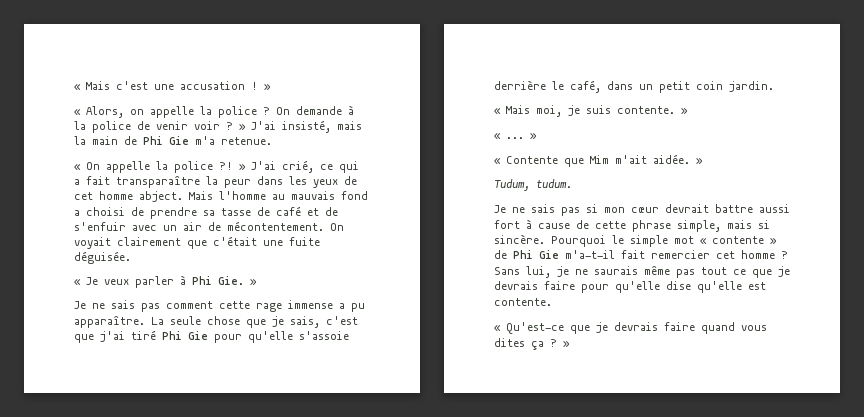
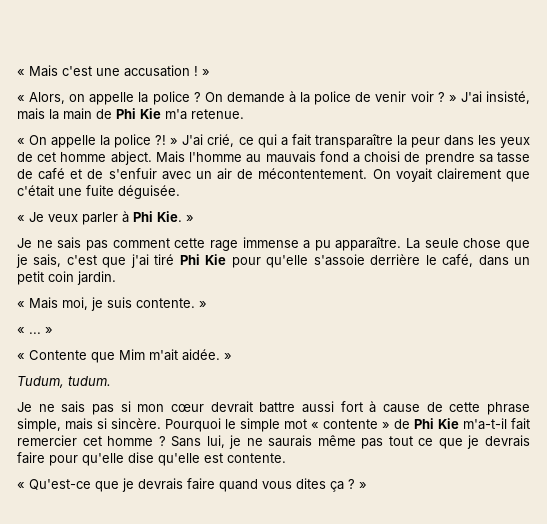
- On demande à la police de venir voir ? » J'ai insisté, mais la main de Phi Gie m'a retenue.
+ On demande à la police de venir voir ? » J'ai insisté, mais la main de Phi Kie m'a retenue.
- « Je veux parler à Phi Gie. »
+ « Je veux parler à Phi Kie. »
- La seule chose que je sais, c'est que j'ai tiré Phi Gie pour qu'elle s'assoie derrière le café, dans un petit coin jardin.
+ La seule chose que je sais, c'est que j'ai tiré Phi Kie pour qu'elle s'assoie derrière le café, dans un petit coin jardin.
- Pourquoi le simple mot « contente » de Phi Gie m'a-t-il fait remercier cet homme ?
+ Pourquoi le simple mot « contente » de Phi Kie m'a-t-il fait remercier cet homme ?

